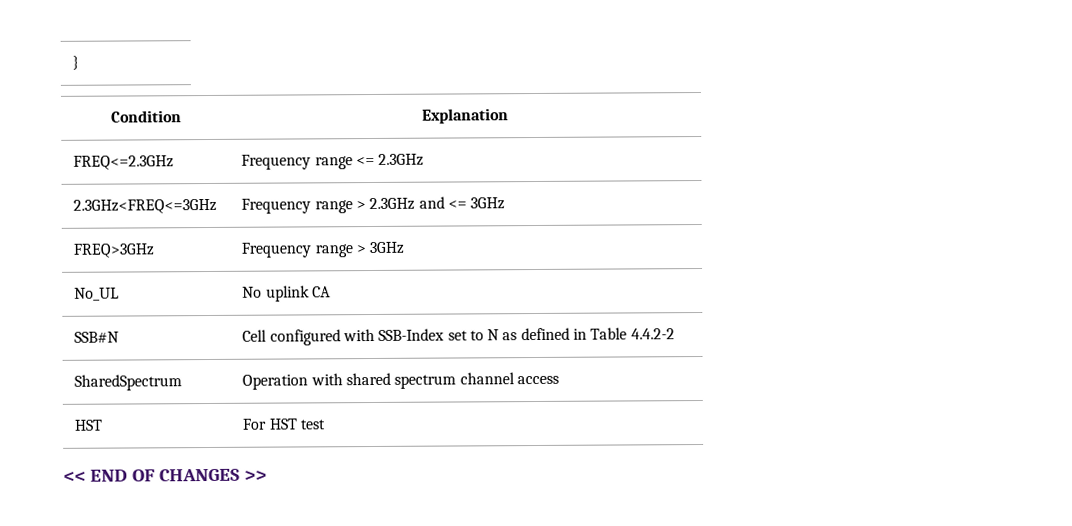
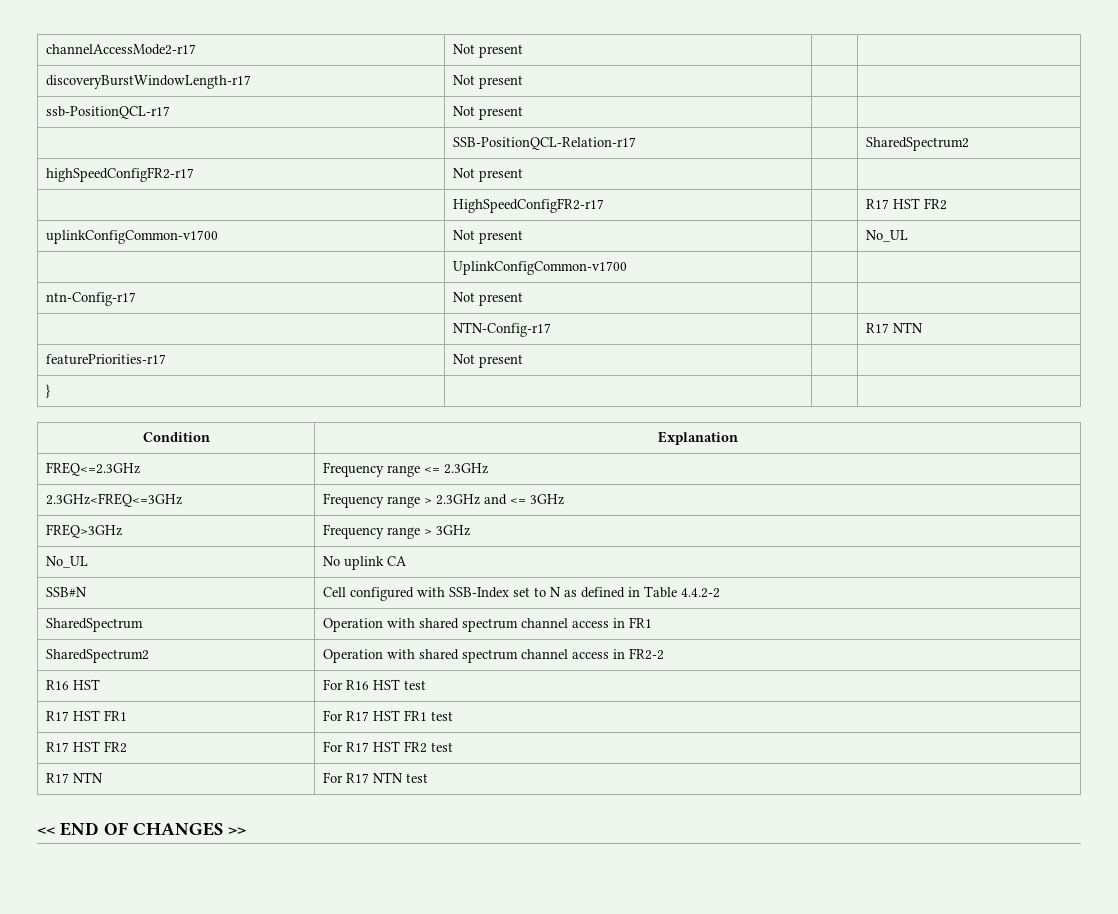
+ channelAccessMode2-r17 | Not present | |
+ discoveryBurstWindowLength-r17 | Not present | |
+ ssb-PositionQCL-r17 | Not present | |
+ | SSB-PositionQCL-Relation-r17 | | SharedSpectrum2
+ highSpeedConfigFR2-r17 | Not present | |
+ | HighSpeedConfigFR2-r17 | | R17 HST FR2
+ uplinkConfigCommon-v1700 | Not present | | No_UL
+ | UplinkConfigCommon-v1700 | |
+ ntn-Config-r17 | Not present | |
+ | NTN-Config-r17 | | R17 NTN
+ featurePriorities-r17 | Not present | |
- SharedSpectrum | Operation with shared spectrum channel access
- HST | For HST test
+ SharedSpectrum | Operation with shared spectrum channel access in FR1
+ SharedSpectrum2 | Operation with shared spectrum channel access in FR2-2
+ R16 HST | For R16 HST test
+ R17 HST FR1 | For R17 HST FR1 test
+ R17 HST FR2 | For R17 HST FR2 test
+ R17 NTN | For R17 NTN test

